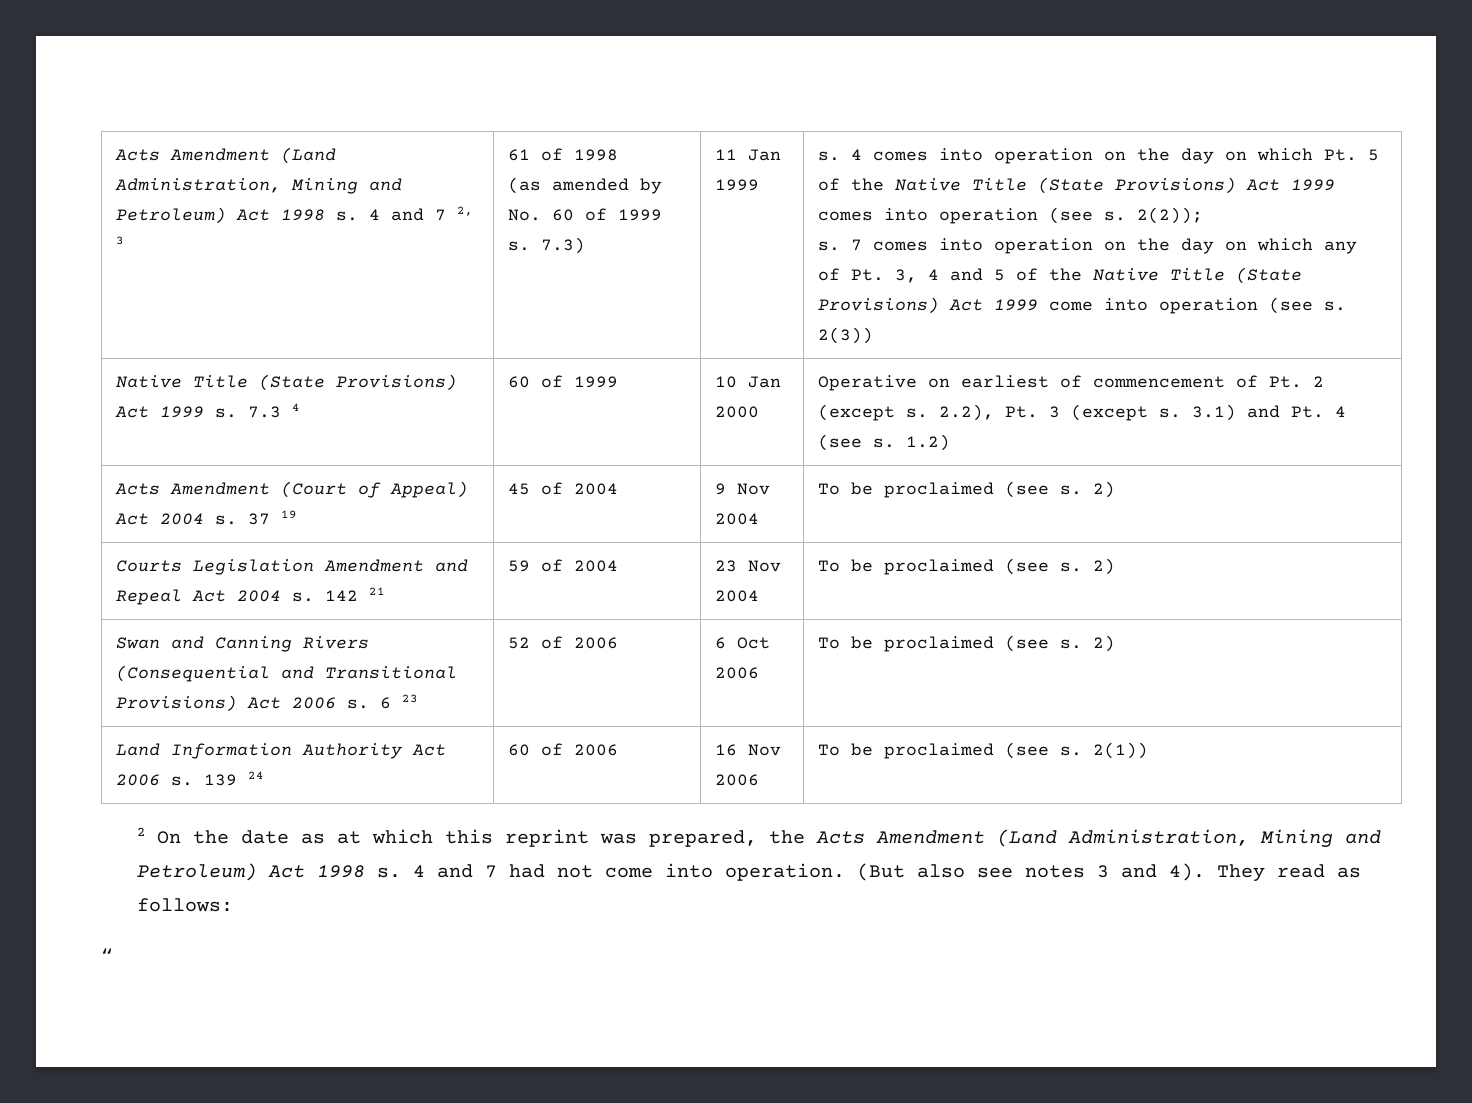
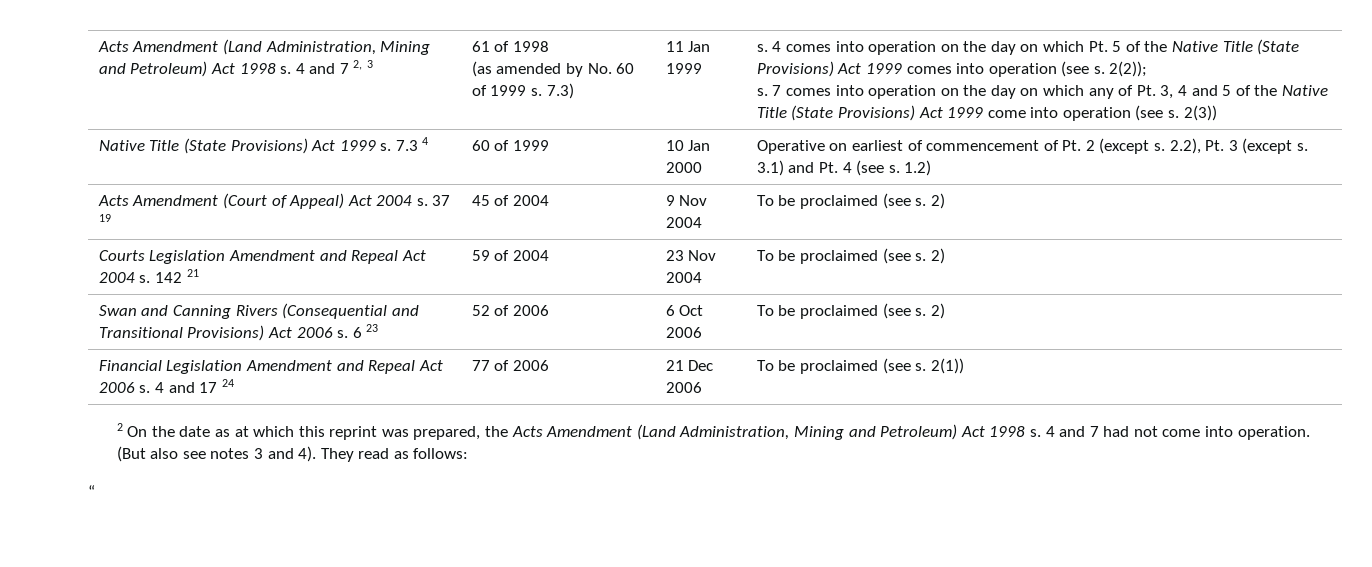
- Land Information Authority Act 2006 s. 139 24 | 60 of 2006 | 16 Nov 2006 | To be proclaimed (see s. 2(1))
+ Financial Legislation Amendment and Repeal Act 2006 s. 4 and 17 24 | 77 of 2006 | 21 Dec 2006 | To be proclaimed (see s. 2(1))

